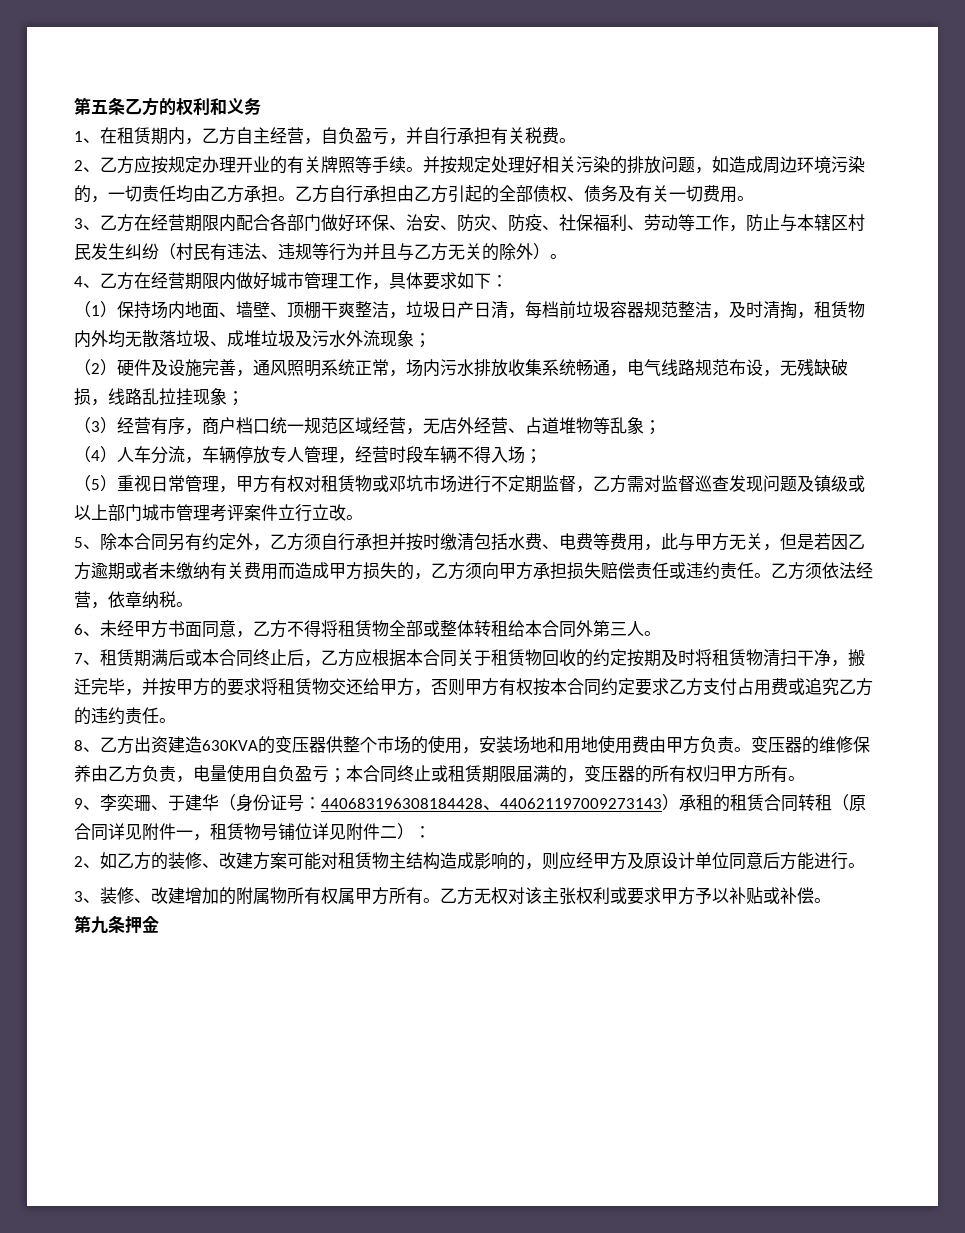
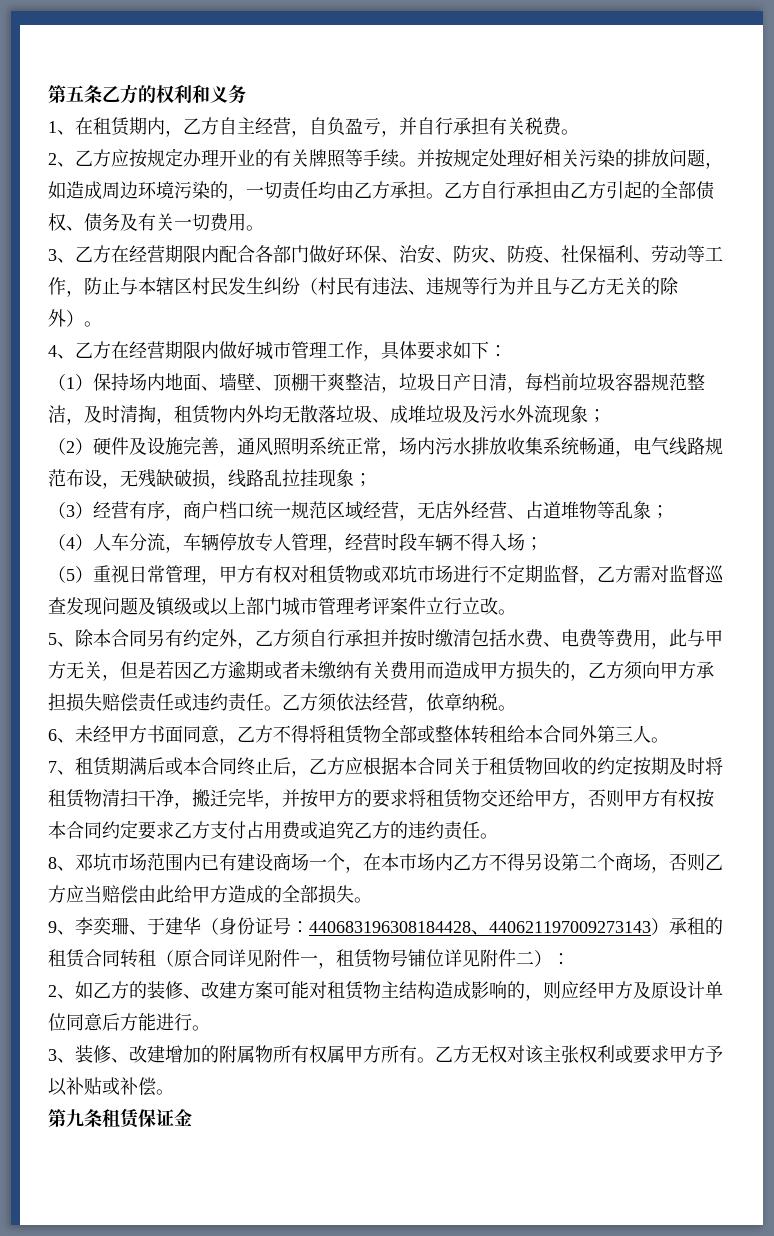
- 8、乙方出资建造630KVA的变压器供整个市场的使用，安装场地和用地使用费由甲方负责。变压器的维修保养由乙方负责，电量使用自负盈亏；本合同终止或租赁期限届满的，变压器的所有权归甲方所有。
+ 8、邓坑市场范围内已有建设商场一个，在本市场内乙方不得另设第二个商场，否则乙方应当赔偿由此给甲方造成的全部损失。
- 第九条押金
+ 第九条租赁保证金

